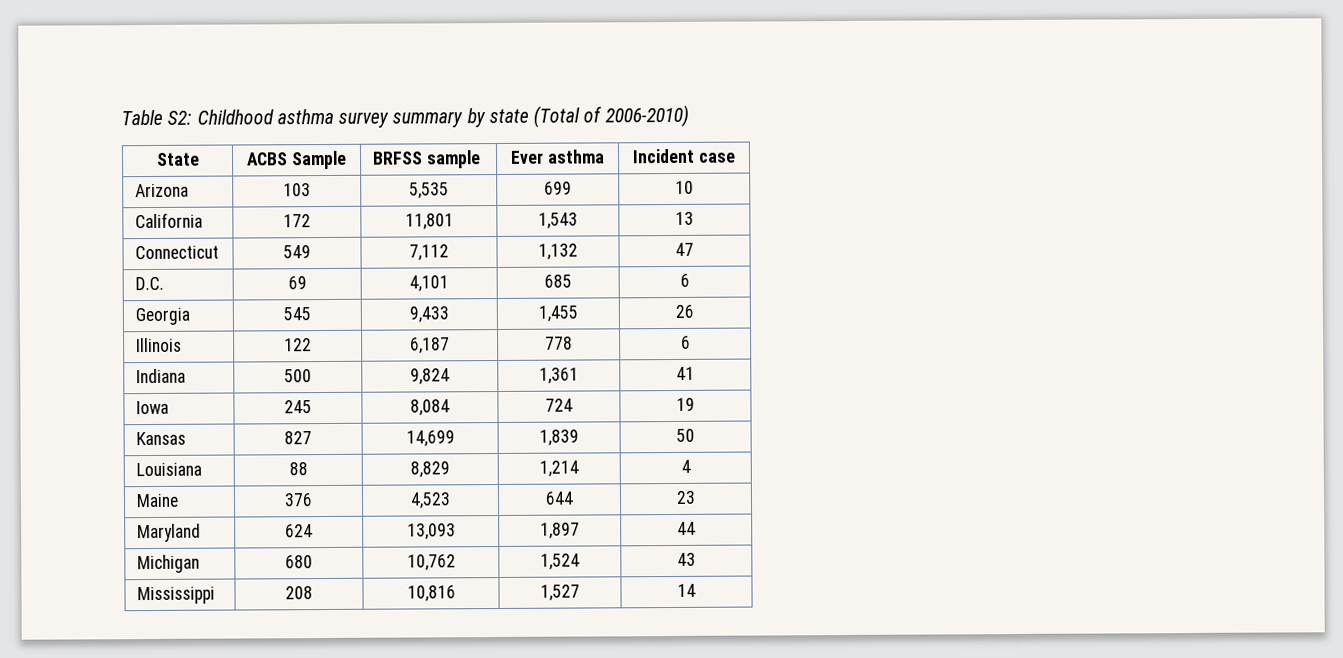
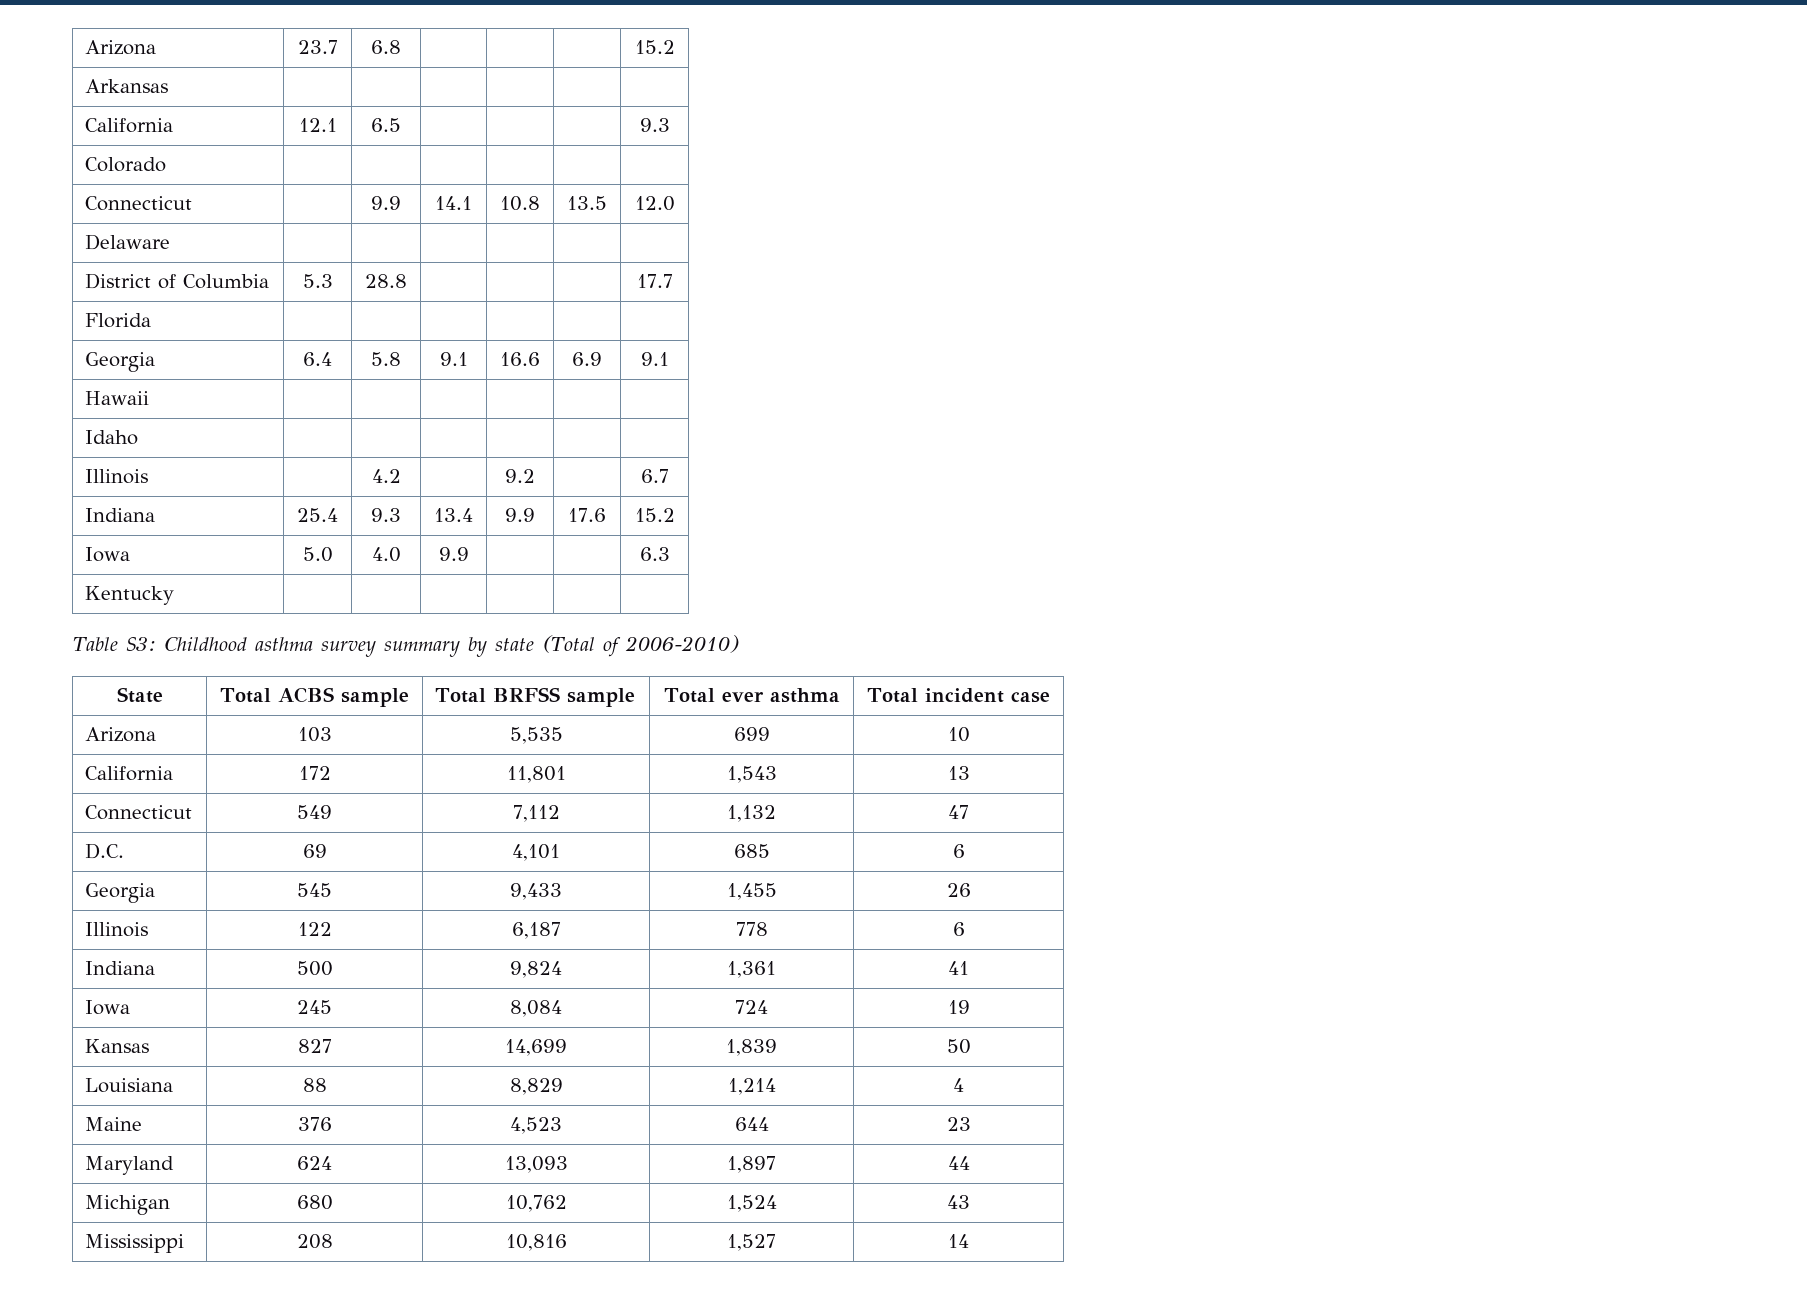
- Table S2: Childhood asthma survey summary by state (Total of 2006-2010)
+ Arizona | 23.7 | 6.8 | | | | 15.2
+ Arkansas | | | | | |
+ California | 12.1 | 6.5 | | | | 9.3
+ Colorado | | | | | |
+ Connecticut | | 9.9 | 14.1 | 10.8 | 13.5 | 12.0
+ Delaware | | | | | |
+ District of Columbia | 5.3 | 28.8 | | | | 17.7
+ Florida | | | | | |
+ Georgia | 6.4 | 5.8 | 9.1 | 16.6 | 6.9 | 9.1
+ Hawaii | | | | | |
+ Idaho | | | | | |
+ Illinois | | 4.2 | | 9.2 | | 6.7
+ Indiana | 25.4 | 9.3 | 13.4 | 9.9 | 17.6 | 15.2
+ Iowa | 5.0 | 4.0 | 9.9 | | | 6.3
+ Kentucky | | | | | |
+ Table S3: Childhood asthma survey summary by state (Total of 2006-2010)
- State | ACBS Sample | BRFSS sample | Ever asthma | Incident case
+ State | Total ACBS sample | Total BRFSS sample | Total ever asthma | Total incident case

